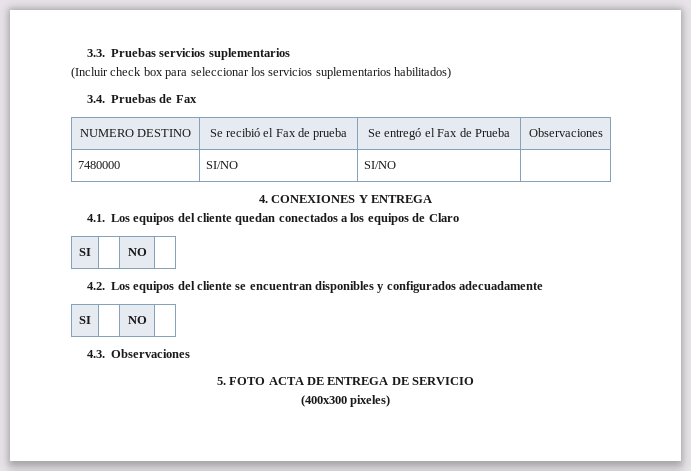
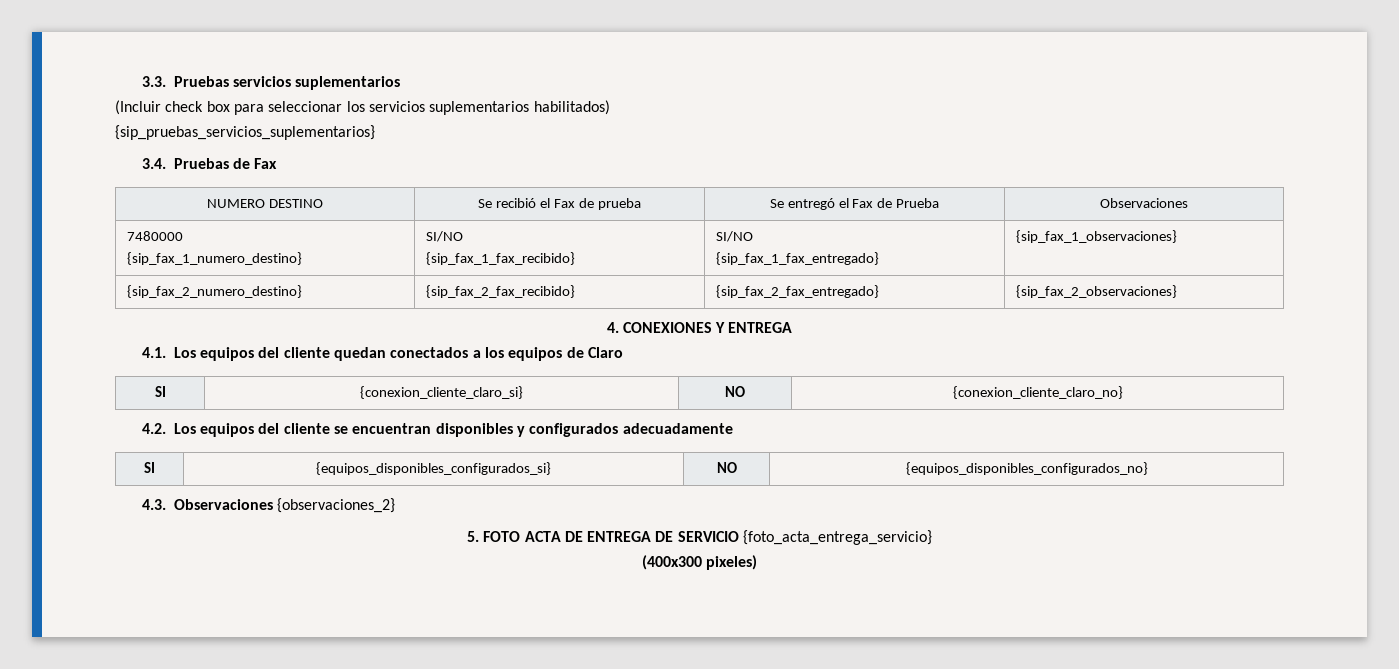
+ {sip_pruebas_servicios_suplementarios}
- 7480000 | SI/NO | SI/NO |
+ 7480000
+ {sip_fax_1_numero_destino} | SI/NO
+ {sip_fax_1_fax_recibido} | SI/NO
+ {sip_fax_1_fax_entregado} | {sip_fax_1_observaciones}
+ {sip_fax_2_numero_destino} | {sip_fax_2_fax_recibido} | {sip_fax_2_fax_entregado} | {sip_fax_2_observaciones}
  4.1. Los equipos del cliente quedan conectados a los equipos de Claro
- SI | | NO |
+ SI | {conexion_cliente_claro_si} | NO | {conexion_cliente_claro_no}
  4.2. Los equipos del cliente se encuentran disponibles y configurados adecuadamente
- SI | | NO |
+ SI | {equipos_disponibles_configurados_si} | NO | {equipos_disponibles_configurados_no}
- 4.3. Observaciones
+ 4.3. Observaciones {observaciones_2}
- 5. FOTO ACTA DE ENTREGA DE SERVICIO
+ 5. FOTO ACTA DE ENTREGA DE SERVICIO {foto_acta_entrega_servicio}

